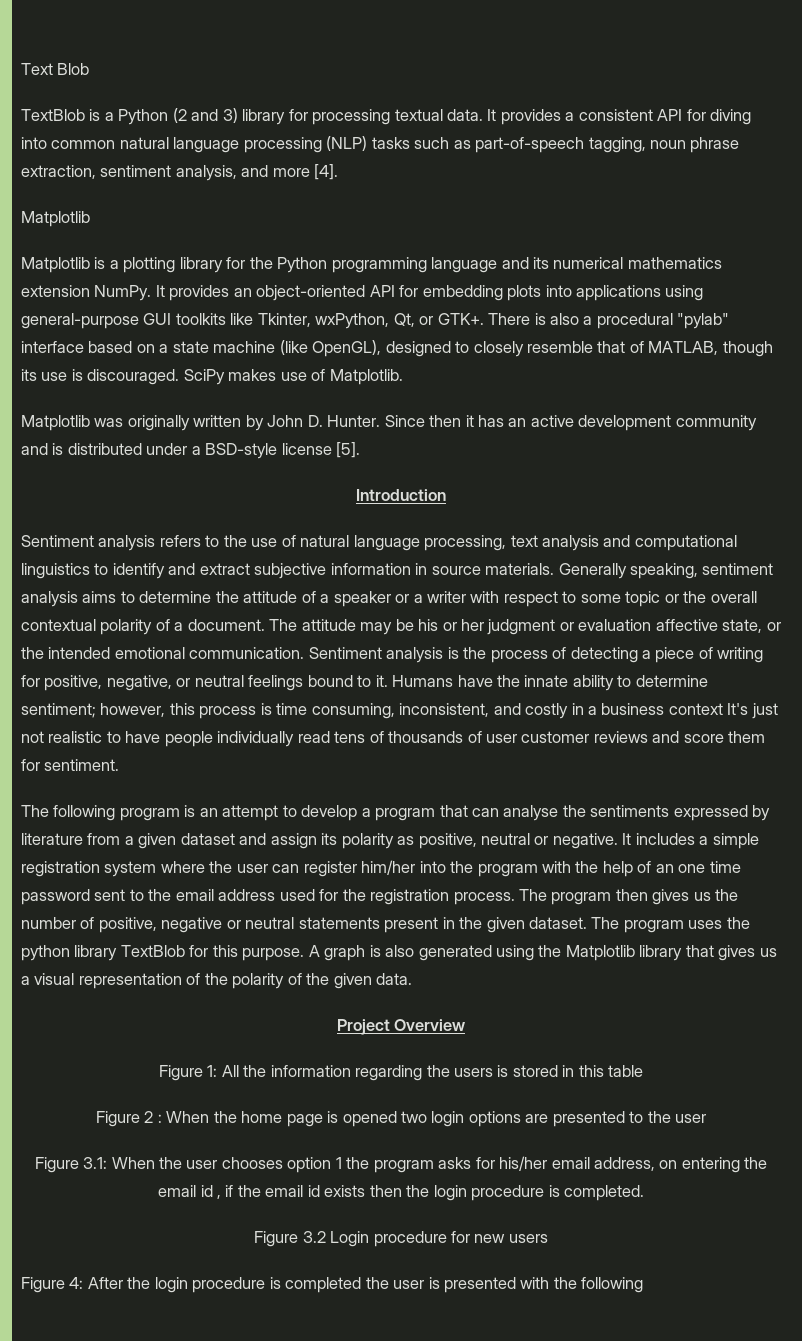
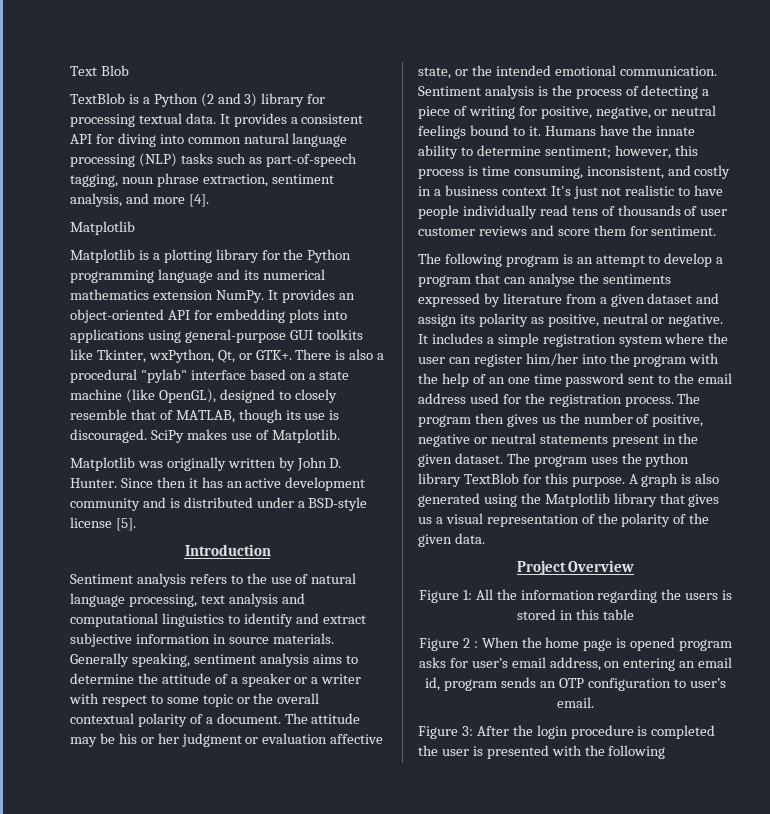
- Figure 2 : When the home page is opened two login options are presented to the user
- Figure 3.1: When the user chooses option 1 the program asks for his/her email address, on entering the email id , if the email id exists then the login procedure is completed.
- Figure 3.2 Login procedure for new users
- Figure 4: After the login procedure is completed the user is presented with the following
+ Figure 2 : When the home page is opened program asks for user’s email address, on entering an email id, program sends an OTP configuration to user’s email.
+ Figure 3: After the login procedure is completed the user is presented with the following

